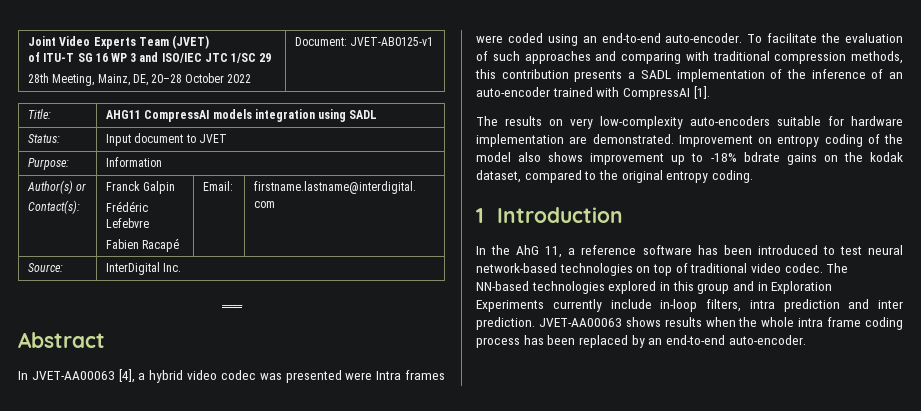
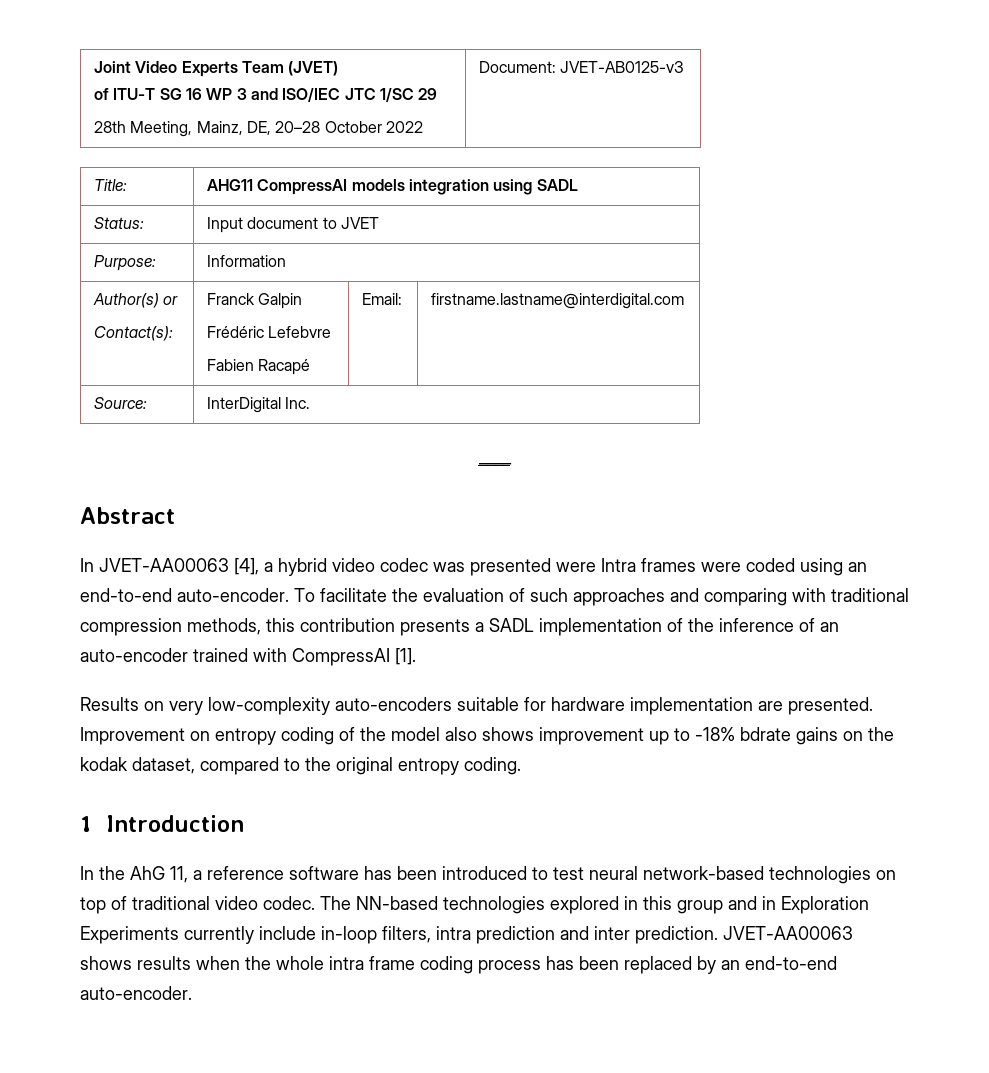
  Joint Video Experts Team (JVET)
  of ITU-T SG 16 WP 3 and ISO/IEC JTC 1/SC 29
- 28th Meeting, Mainz, DE, 20–28 October 2022 | Document: JVET-AB0125-v1
+ 28th Meeting, Mainz, DE, 20–28 October 2022 | Document: JVET-AB0125-v3
- The results on very low-complexity auto-encoders suitable for hardware implementation are demonstrated.
+ Results on very low-complexity auto-encoders suitable for hardware implementation are presented.

